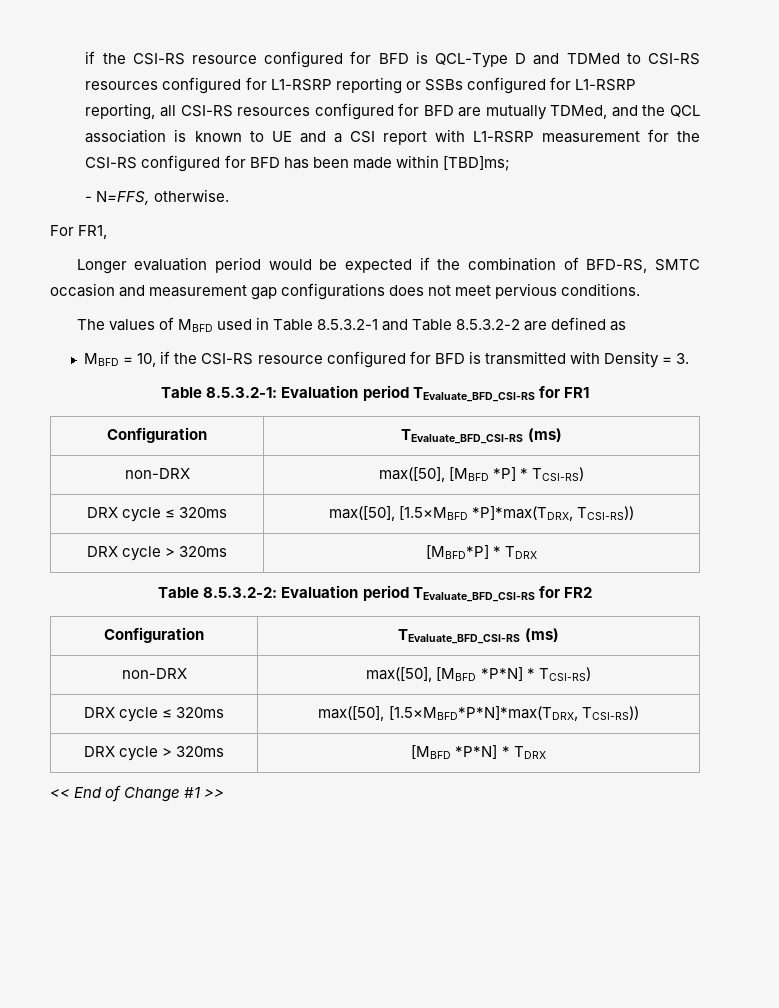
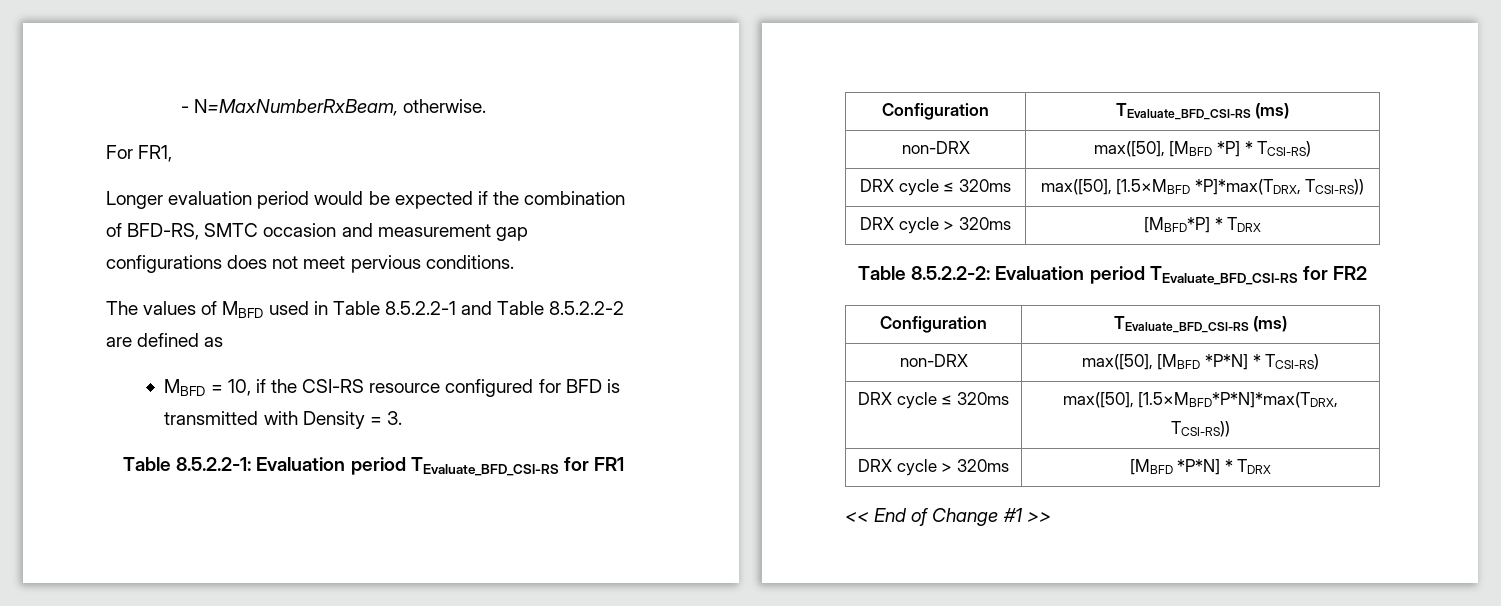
- if the CSI-RS resource configured for BFD is QCL-Type D and TDMed to CSI-RS resources configured for L1-RSRP reporting or SSBs configured for L1-RSRP reporting, all CSI-RS resources configured for BFD are mutually TDMed, and the QCL association is known to UE and a CSI report with L1-RSRP measurement for the CSI-RS configured for BFD has been made within [TBD]ms;
- - N=FFS, otherwise.
+ - N=MaxNumberRxBeam, otherwise.
- The values of MBFD used in Table 8.5.3.2-1 and Table 8.5.3.2-2 are defined as
+ The values of MBFD used in Table 8.5.2.2-1 and Table 8.5.2.2-2 are defined as
- Table 8.5.3.2-1: Evaluation period TEvaluate_BFD_CSI-RS for FR1
+ Table 8.5.2.2-1: Evaluation period TEvaluate_BFD_CSI-RS for FR1
- Table 8.5.3.2-2: Evaluation period TEvaluate_BFD_CSI-RS for FR2
+ Table 8.5.2.2-2: Evaluation period TEvaluate_BFD_CSI-RS for FR2

